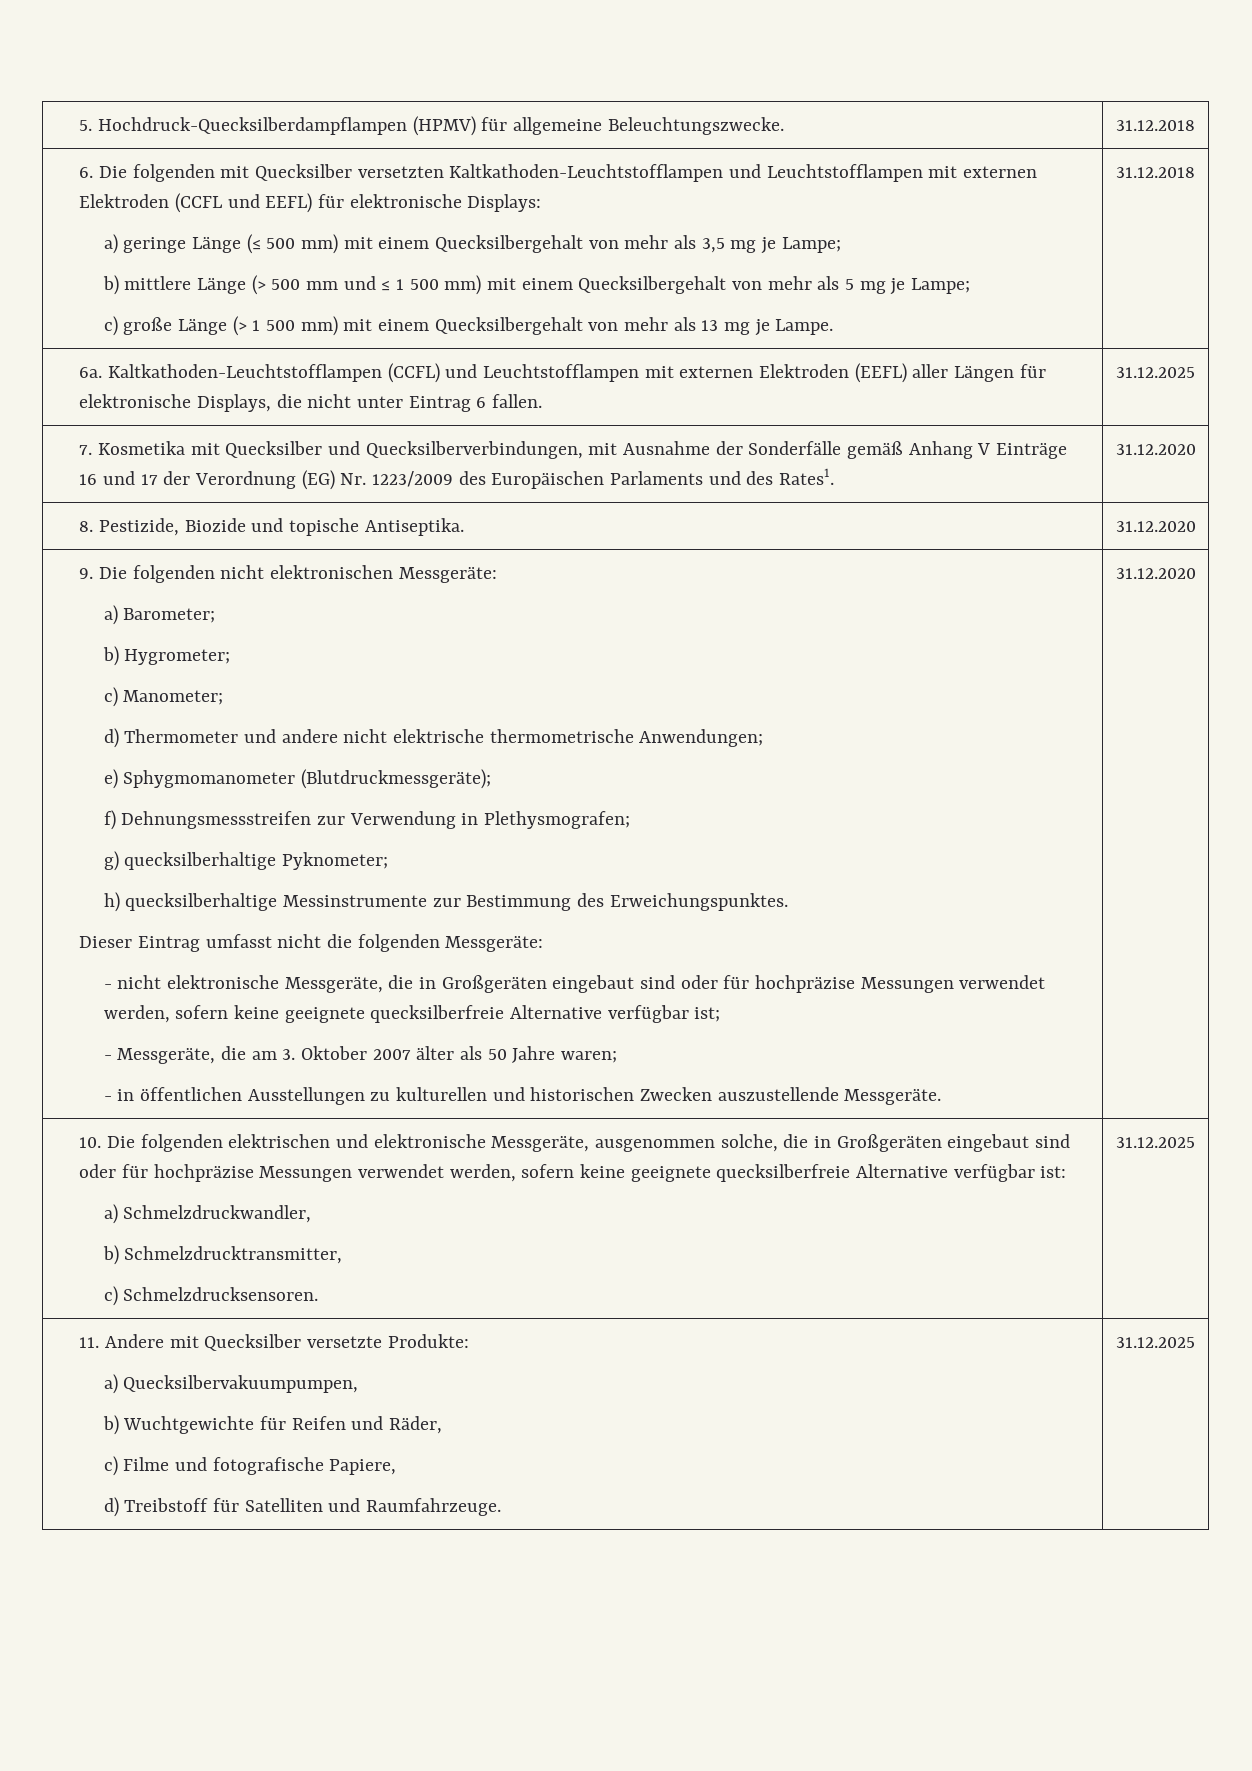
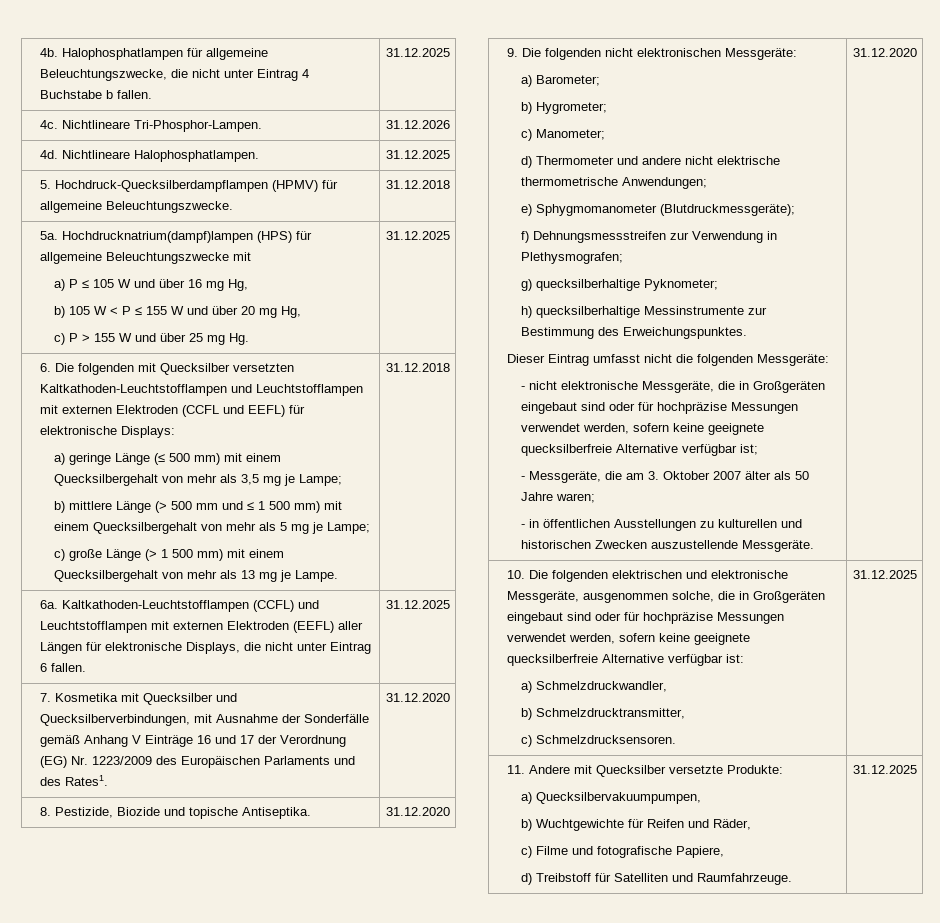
+ 4b. Halophosphatlampen für allgemeine Beleuchtungszwecke, die nicht unter Eintrag 4 Buchstabe b fallen. | 31.12.2025
+ 4c. Nichtlineare Tri-Phosphor-Lampen. | 31.12.2026
+ 4d. Nichtlineare Halophosphatlampen. | 31.12.2025
+ 5a. Hochdrucknatrium(dampf)lampen (HPS) für allgemeine Beleuchtungszwecke mit
+ a) P ≤ 105 W und über 16 mg Hg,
+ b) 105 W < P ≤ 155 W und über 20 mg Hg,
+ c) P > 155 W und über 25 mg Hg. | 31.12.2025

